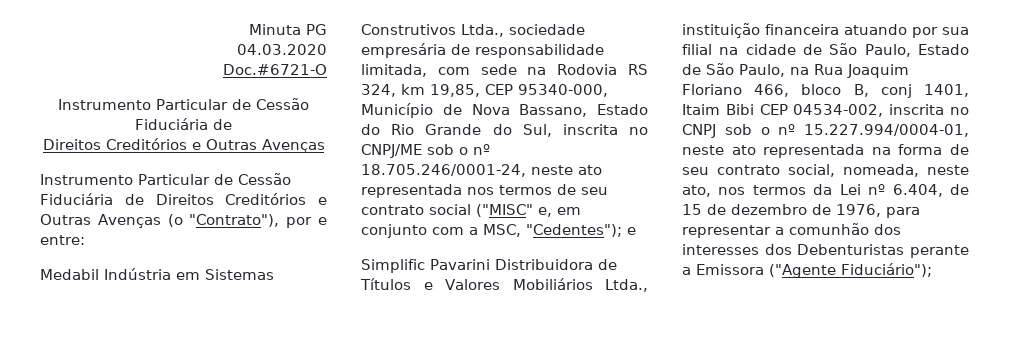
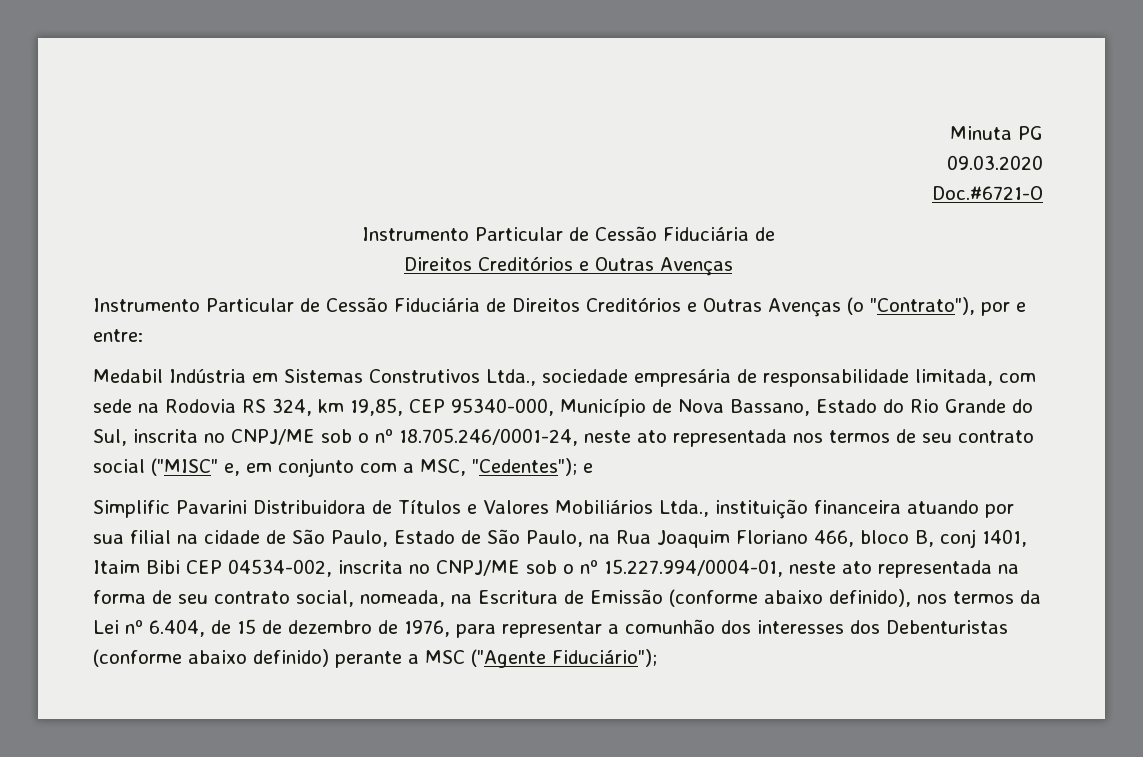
- 04.03.2020
+ 09.03.2020
- Simplific Pavarini Distribuidora de Títulos e Valores Mobiliários Ltda., instituição financeira atuando por sua filial na cidade de São Paulo, Estado de São Paulo, na Rua Joaquim Floriano 466, bloco B, conj 1401, Itaim Bibi CEP 04534-002, inscrita no CNPJ sob o nº 15.227.994/0004-01, neste ato representada na forma de seu contrato social, nomeada, neste ato, nos termos da Lei nº 6.404, de 15 de dezembro de 1976, para representar a comunhão dos interesses dos Debenturistas perante a Emissora ("Agente Fiduciário");
+ Simplific Pavarini Distribuidora de Títulos e Valores Mobiliários Ltda., instituição financeira atuando por sua filial na cidade de São Paulo, Estado de São Paulo, na Rua Joaquim Floriano 466, bloco B, conj 1401, Itaim Bibi CEP 04534-002, inscrita no CNPJ/ME sob o nº 15.227.994/0004-01, neste ato representada na forma de seu contrato social, nomeada, na Escritura de Emissão (conforme abaixo definido), nos termos da Lei nº 6.404, de 15 de dezembro de 1976, para representar a comunhão dos interesses dos Debenturistas (conforme abaixo definido) perante a MSC ("Agente Fiduciário");

